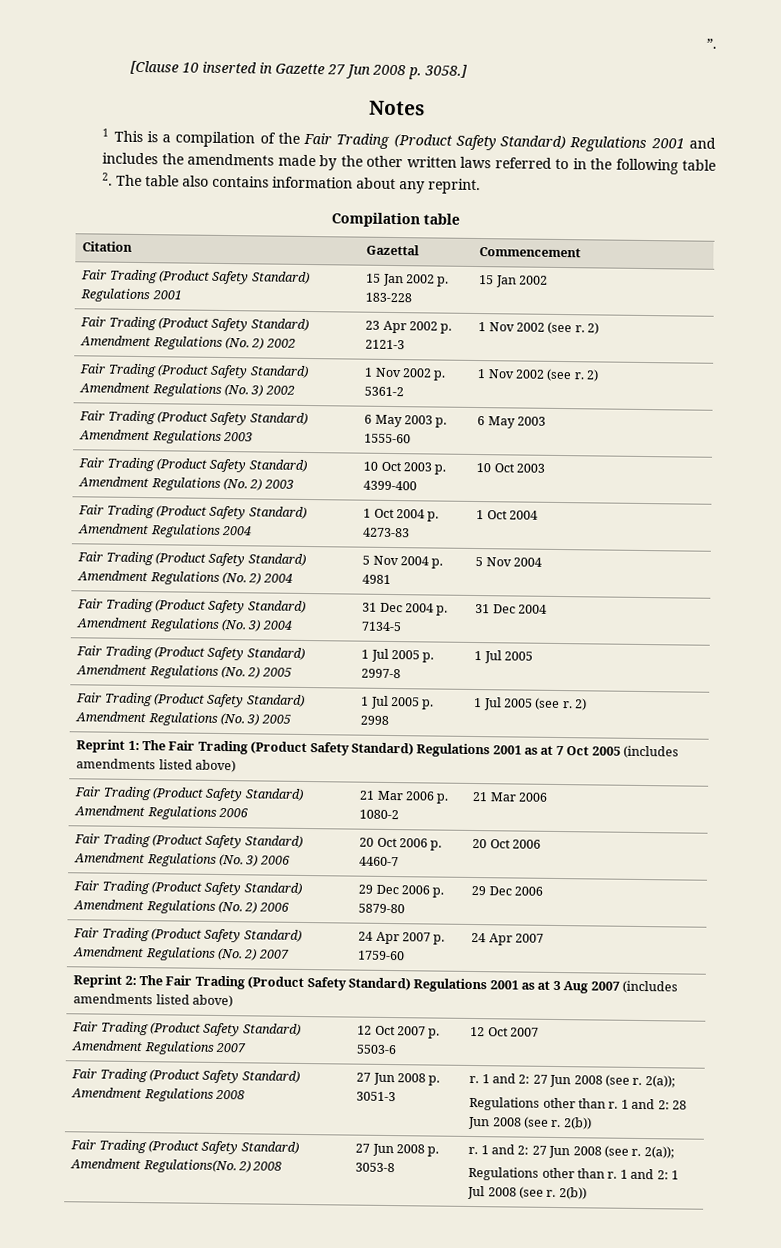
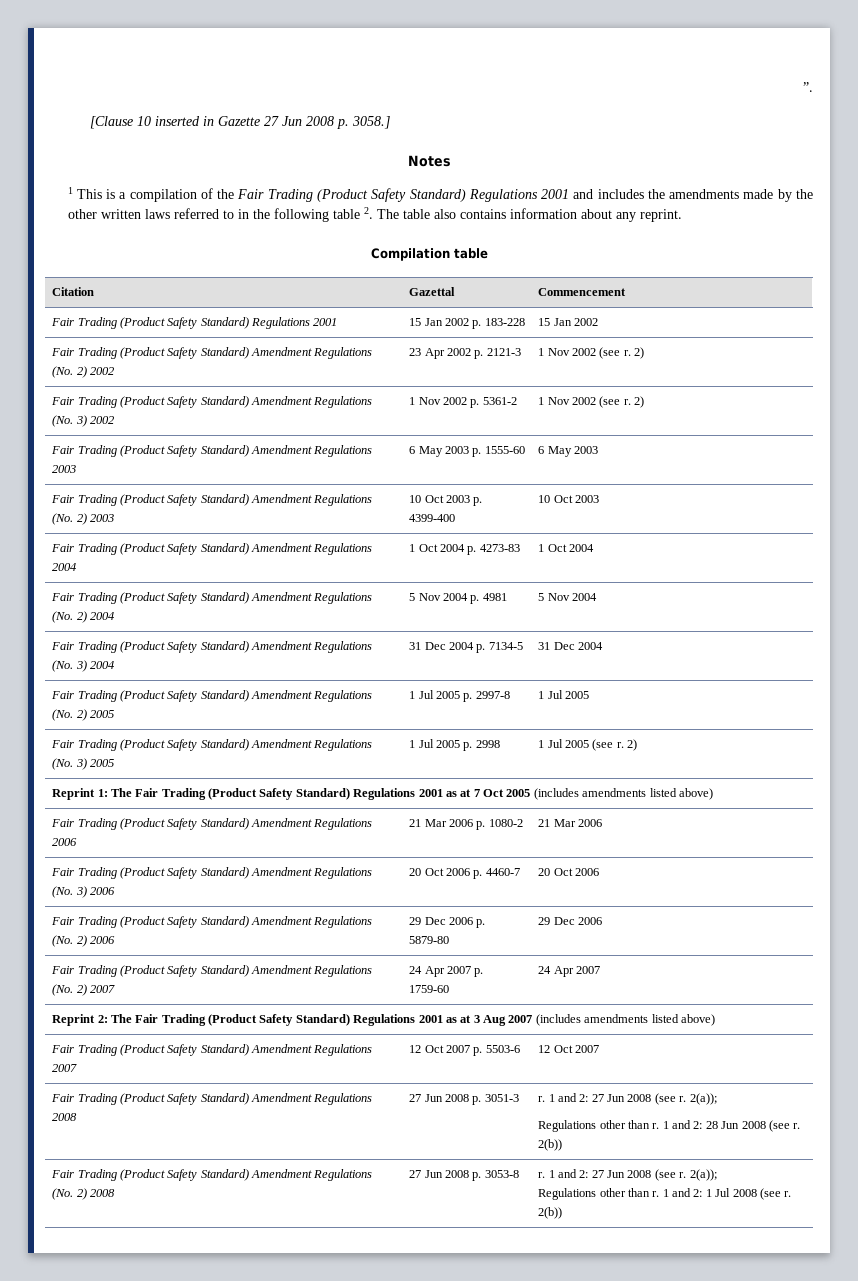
- Fair Trading (Product Safety Standard) Amendment Regulations(No. 2) 2008 | 27 Jun 2008 p. 3053-8 | r. 1 and 2: 27 Jun 2008 (see r. 2(a));
+ Fair Trading (Product Safety Standard) Amendment Regulations (No. 2) 2008 | 27 Jun 2008 p. 3053-8 | r. 1 and 2: 27 Jun 2008 (see r. 2(a));

